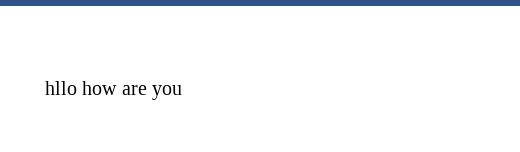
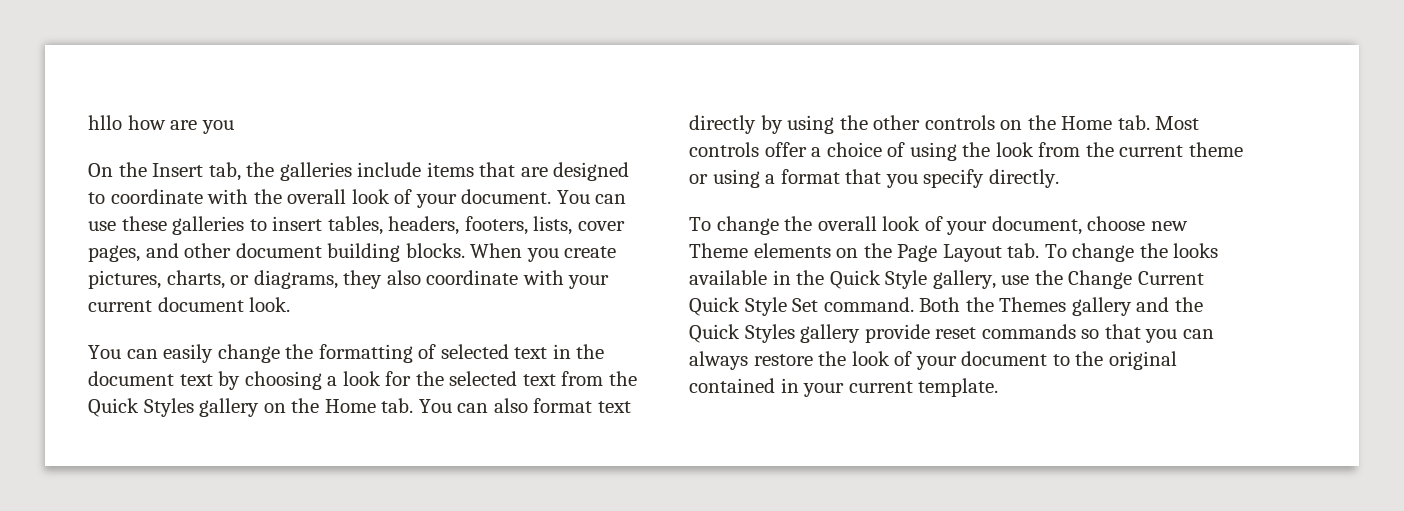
+ On the Insert tab, the galleries include items that are designed to coordinate with the overall look of your document. You can use these galleries to insert tables, headers, footers, lists, cover pages, and other document building blocks. When you create pictures, charts, or diagrams, they also coordinate with your current document look.
+ You can easily change the formatting of selected text in the document text by choosing a look for the selected text from the Quick Styles gallery on the Home tab. You can also format text directly by using the other controls on the Home tab. Most controls offer a choice of using the look from the current theme or using a format that you specify directly.
+ To change the overall look of your document, choose new Theme elements on the Page Layout tab. To change the looks available in the Quick Style gallery, use the Change Current Quick Style Set command. Both the Themes gallery and the Quick Styles gallery provide reset commands so that you can always restore the look of your document to the original contained in your current template.

